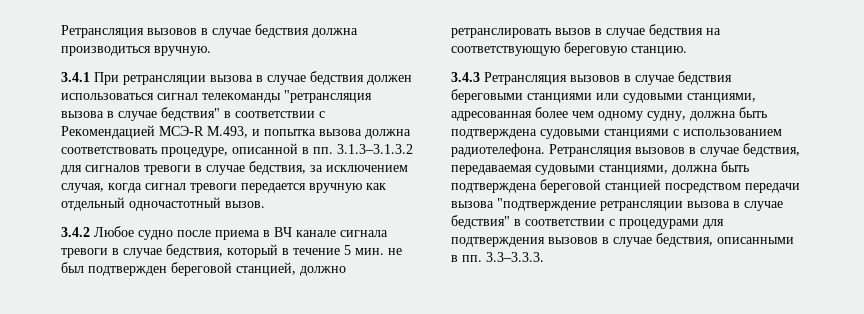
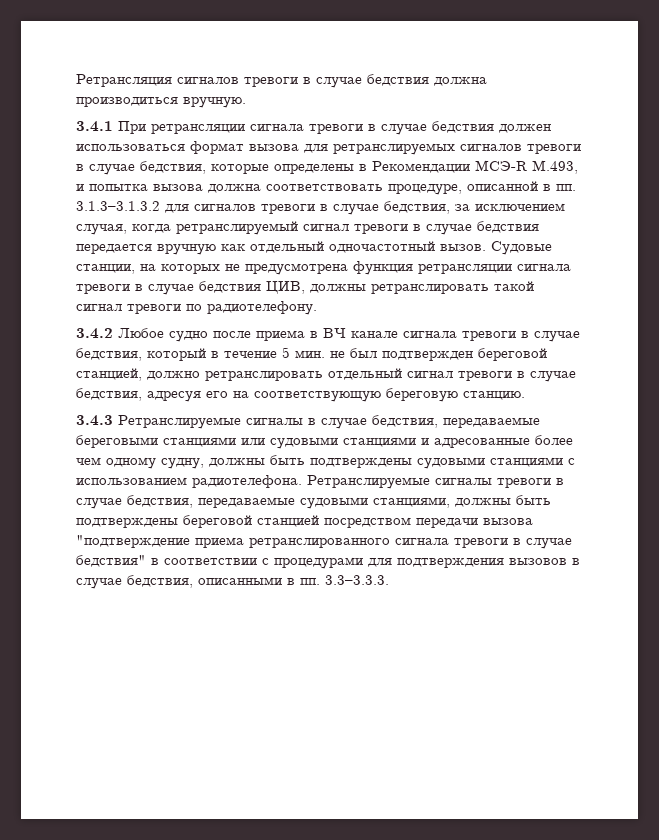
- Ретрансляция вызовов в случае бедствия должна производиться вручную.
+ Ретрансляция сигналов тревоги в случае бедствия должна производиться вручную.
- 3.4.1 При ретрансляции вызова в случае бедствия должен использоваться сигнал телекоманды "ретрансляция вызова в случае бедствия" в соответствии с Рекомендацией МСЭ-R М.493, и попытка вызова должна соответствовать процедуре, описанной в пп. 3.1.3–3.1.3.2 для сигналов тревоги в случае бедствия, за исключением случая, когда сигнал тревоги передается вручную как отдельный одночастотный вызов.
+ 3.4.1 При ретрансляции сигнала тревоги в случае бедствия должен использоваться формат вызова для ретранслируемых сигналов тревоги в случае бедствия, которые определены в Рекомендации МСЭ-R М.493, и попытка вызова должна соответствовать процедуре, описанной в пп. 3.1.3–3.1.3.2 для сигналов тревоги в случае бедствия, за исключением случая, когда ретранслируемый сигнал тревоги в случае бедствия передается вручную как отдельный одночастотный вызов. Судовые станции, на которых не предусмотрена функция ретрансляции сигнала тревоги в случае бедствия ЦИВ, должны ретранслировать такой сигнал тревоги по радиотелефону.
- 3.4.2 Любое судно после приема в ВЧ канале сигнала тревоги в случае бедствия, который в течение 5 мин. не был подтвержден береговой станцией, должно ретранслировать вызов в случае бедствия на соответствующую береговую станцию.
+ 3.4.2 Любое судно после приема в ВЧ канале сигнала тревоги в случае бедствия, который в течение 5 мин. не был подтвержден береговой станцией, должно ретранслировать отдельный сигнал тревоги в случае бедствия, адресуя его на соответствующую береговую станцию.
- 3.4.3 Ретрансляция вызовов в случае бедствия береговыми станциями или судовыми станциями, адресованная более чем одному судну, должна быть подтверждена судовыми станциями с использованием радиотелефона.
+ 3.4.3 Ретранслируемые сигналы в случае бедствия, передаваемые береговыми станциями или судовыми станциями и адресованные более чем одному судну, должны быть подтверждены судовыми станциями с использованием радиотелефона.
- Ретрансляция вызовов в случае бедствия, передаваемая судовыми станциями, должна быть подтверждена береговой станцией посредством передачи вызова "подтверждение ретрансляции вызова в случае бедствия" в соответствии с процедурами для подтверждения вызовов в случае бедствия, описанными в пп. 3.3–3.3.3.
+ Ретранслируемые сигналы тревоги в случае бедствия, передаваемые судовыми станциями, должны быть подтверждены береговой станцией посредством передачи вызова "подтверждение приема ретранслированного сигнала тревоги в случае бедствия" в соответствии с процедурами для подтверждения вызовов в случае бедствия, описанными в пп. 3.3–3.3.3.

